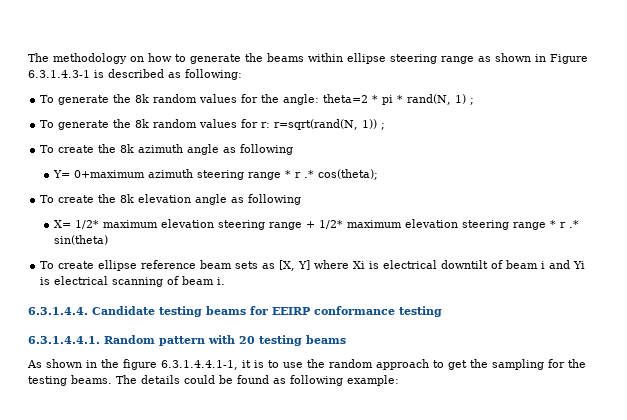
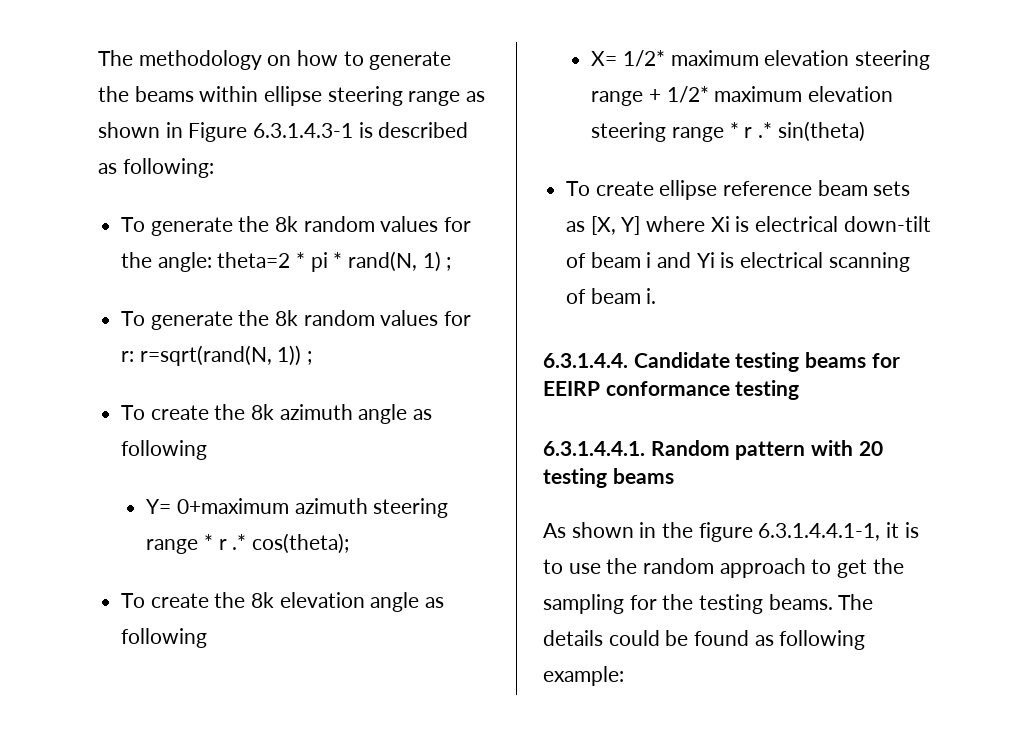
- To create ellipse reference beam sets as [X, Y] where Xi is electrical downtilt of beam i and Yi is electrical scanning of beam i.
+ To create ellipse reference beam sets as [X, Y] where Xi is electrical down-tilt of beam i and Yi is electrical scanning of beam i.

